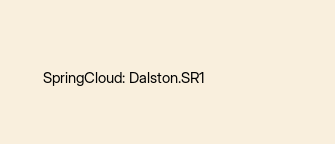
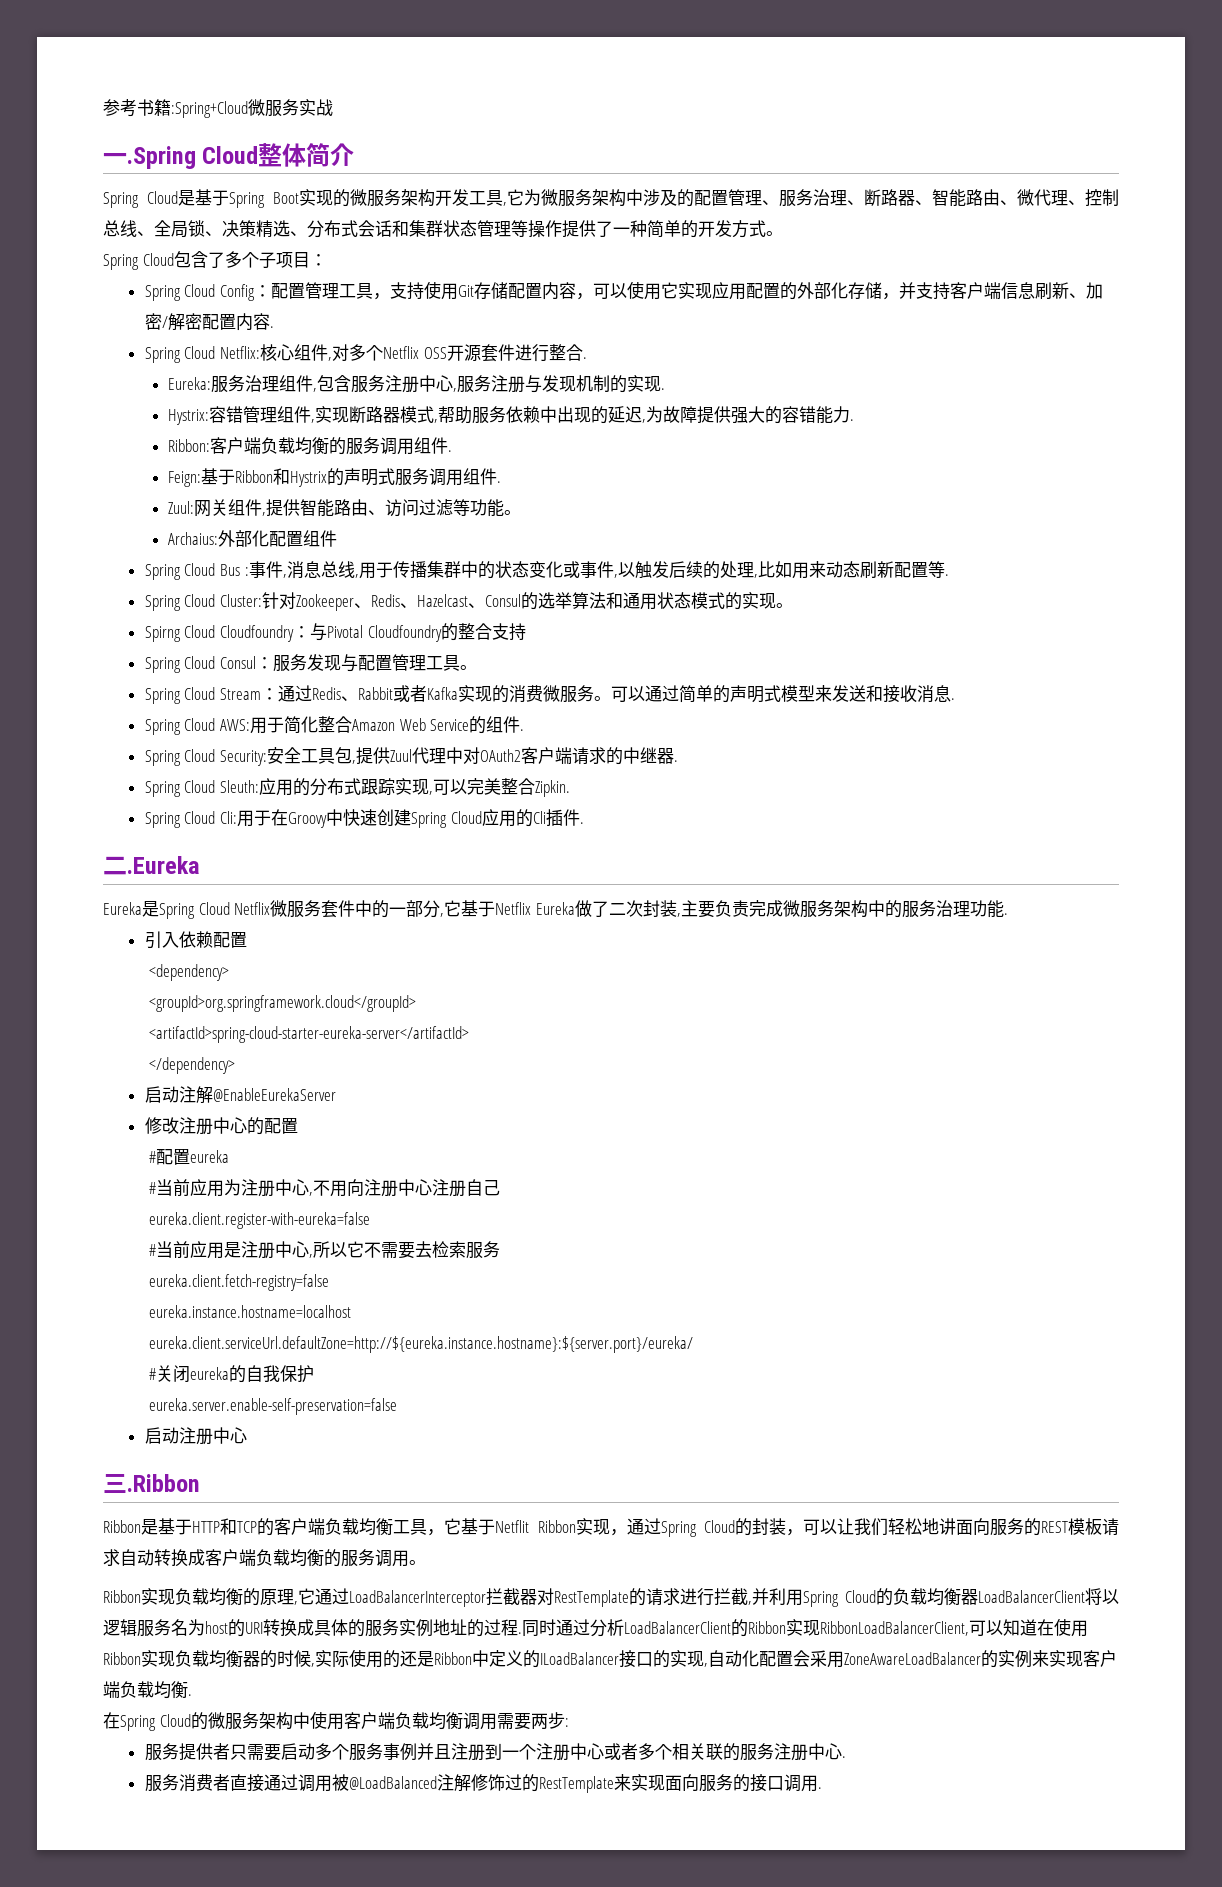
- SpringCloud: Dalston.SR1
+ 参考书籍:Spring+Cloud微服务实战
+ 一.Spring Cloud整体简介
+ Spring Cloud是基于Spring Boot实现的微服务架构开发工具,它为微服务架构中涉及的配置管理、服务治理、断路器、智能路由、微代理、控制总线、全局锁、决策精选、分布式会话和集群状态管理等操作提供了一种简单的开发方式。
+ Spring Cloud包含了多个子项目：
+ Spring Cloud Config：配置管理工具，支持使用Git存储配置内容，可以使用它实现应用配置的外部化存储，并支持客户端信息刷新、加密/解密配置内容.
+ Spring Cloud Netflix:核心组件,对多个Netflix OSS开源套件进行整合.
+ Eureka:服务治理组件,包含服务注册中心,服务注册与发现机制的实现.
+ Hystrix:容错管理组件,实现断路器模式,帮助服务依赖中出现的延迟,为故障提供强大的容错能力.
+ Ribbon:客户端负载均衡的服务调用组件.
+ Feign:基于Ribbon和Hystrix的声明式服务调用组件.
+ Zuul:网关组件,提供智能路由、访问过滤等功能。
+ Archaius:外部化配置组件
+ Spring Cloud Bus :事件,消息总线,用于传播集群中的状态变化或事件,以触发后续的处理,比如用来动态刷新配置等.
+ Spring Cloud Cluster:针对Zookeeper、Redis、Hazelcast、Consul的选举算法和通用状态模式的实现。
+ Spirng Cloud Cloudfoundry：与Pivotal Cloudfoundry的整合支持
+ Spring Cloud Consul：服务发现与配置管理工具。
+ Spring Cloud Stream：通过Redis、Rabbit或者Kafka实现的消费微服务。可以通过简单的声明式模型来发送和接收消息.
+ Spring Cloud AWS:用于简化整合Amazon Web Service的组件.
+ Spring Cloud Security:安全工具包,提供Zuul代理中对OAuth2客户端请求的中继器.
+ Spring Cloud Sleuth:应用的分布式跟踪实现,可以完美整合Zipkin.
+ Spring Cloud Cli:用于在Groovy中快速创建Spring Cloud应用的Cli插件.
+ 二.Eureka
+ Eureka是Spring Cloud Netflix微服务套件中的一部分,它基于Netflix Eureka做了二次封装,主要负责完成微服务架构中的服务治理功能.
+ 引入依赖配置
+ <dependency>
+ <groupId>org.springframework.cloud</groupId>
+ <artifactId>spring-cloud-starter-eureka-server</artifactId>
+ </dependency>
+ 启动注解@EnableEurekaServer
+ 修改注册中心的配置
+ #配置eureka
+ #当前应用为注册中心,不用向注册中心注册自己
+ eureka.client.register-with-eureka=false
+ #当前应用是注册中心,所以它不需要去检索服务
+ eureka.client.fetch-registry=false
+ eureka.instance.hostname=localhost
+ eureka.client.serviceUrl.defaultZone=http://${eureka.instance.hostname}:${server.port}/eureka/
+ #关闭eureka的自我保护
+ eureka.server.enable-self-preservation=false
+ 启动注册中心
+ 三.Ribbon
+ Ribbon是基于HTTP和TCP的客户端负载均衡工具，它基于Netflit Ribbon实现，通过Spring Cloud的封装，可以让我们轻松地讲面向服务的REST模板请求自动转换成客户端负载均衡的服务调用。
+ Ribbon实现负载均衡的原理,它通过LoadBalancerInterceptor拦截器对RestTemplate的请求进行拦截,并利用Spring Cloud的负载均衡器LoadBalancerClient将以逻辑服务名为host的URI转换成具体的服务实例地址的过程.同时通过分析LoadBalancerClient的Ribbon实现RibbonLoadBalancerClient,可以知道在使用Ribbon实现负载均衡器的时候,实际使用的还是Ribbon中定义的ILoadBalancer接口的实现,自动化配置会采用ZoneAwareLoadBalancer的实例来实现客户端负载均衡.
+ 在Spring Cloud的微服务架构中使用客户端负载均衡调用需要两步:
+ 服务提供者只需要启动多个服务事例并且注册到一个注册中心或者多个相关联的服务注册中心.
+ 服务消费者直接通过调用被@LoadBalanced注解修饰过的RestTemplate来实现面向服务的接口调用.

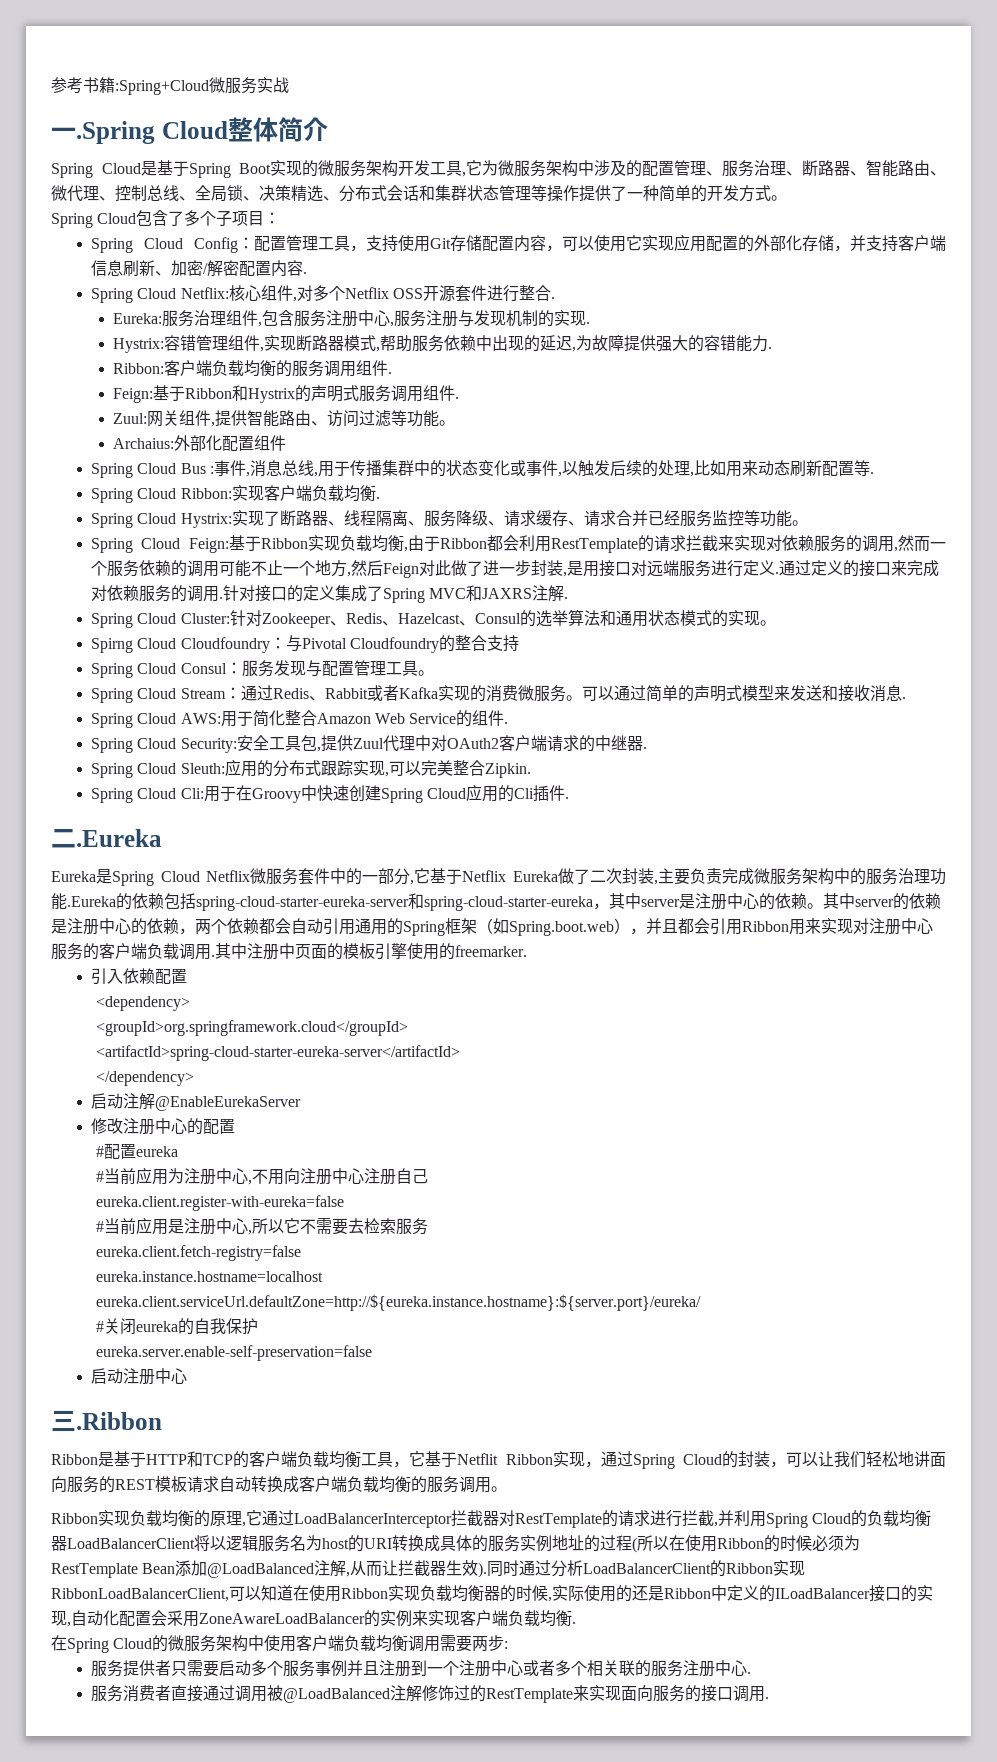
+ Spring Cloud Ribbon:实现客户端负载均衡.
+ Spring Cloud Hystrix:实现了断路器、线程隔离、服务降级、请求缓存、请求合并已经服务监控等功能。
+ Spring Cloud Feign:基于Ribbon实现负载均衡,由于Ribbon都会利用RestTemplate的请求拦截来实现对依赖服务的调用,然而一个服务依赖的调用可能不止一个地方,然后Feign对此做了进一步封装,是用接口对远端服务进行定义.通过定义的接口来完成对依赖服务的调用.针对接口的定义集成了Spring MVC和JAXRS注解.
- Eureka是Spring Cloud Netflix微服务套件中的一部分,它基于Netflix Eureka做了二次封装,主要负责完成微服务架构中的服务治理功能.
+ Eureka是Spring Cloud Netflix微服务套件中的一部分,它基于Netflix Eureka做了二次封装,主要负责完成微服务架构中的服务治理功能.Eureka的依赖包括spring-cloud-starter-eureka-server和spring-cloud-starter-eureka，其中server是注册中心的依赖。其中server的依赖是注册中心的依赖，两个依赖都会自动引用通用的Spring框架（如Spring.boot.web），并且都会引用Ribbon用来实现对注册中心服务的客户端负载调用.其中注册中页面的模板引擎使用的freemarker.
- Ribbon实现负载均衡的原理,它通过LoadBalancerInterceptor拦截器对RestTemplate的请求进行拦截,并利用Spring Cloud的负载均衡器LoadBalancerClient将以逻辑服务名为host的URI转换成具体的服务实例地址的过程.
+ Ribbon实现负载均衡的原理,它通过LoadBalancerInterceptor拦截器对RestTemplate的请求进行拦截,并利用Spring Cloud的负载均衡器LoadBalancerClient将以逻辑服务名为host的URI转换成具体的服务实例地址的过程(所以在使用Ribbon的时候必须为RestTemplate Bean添加@LoadBalanced注解,从而让拦截器生效).

